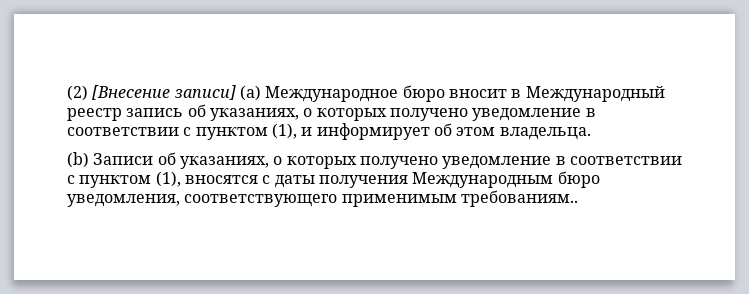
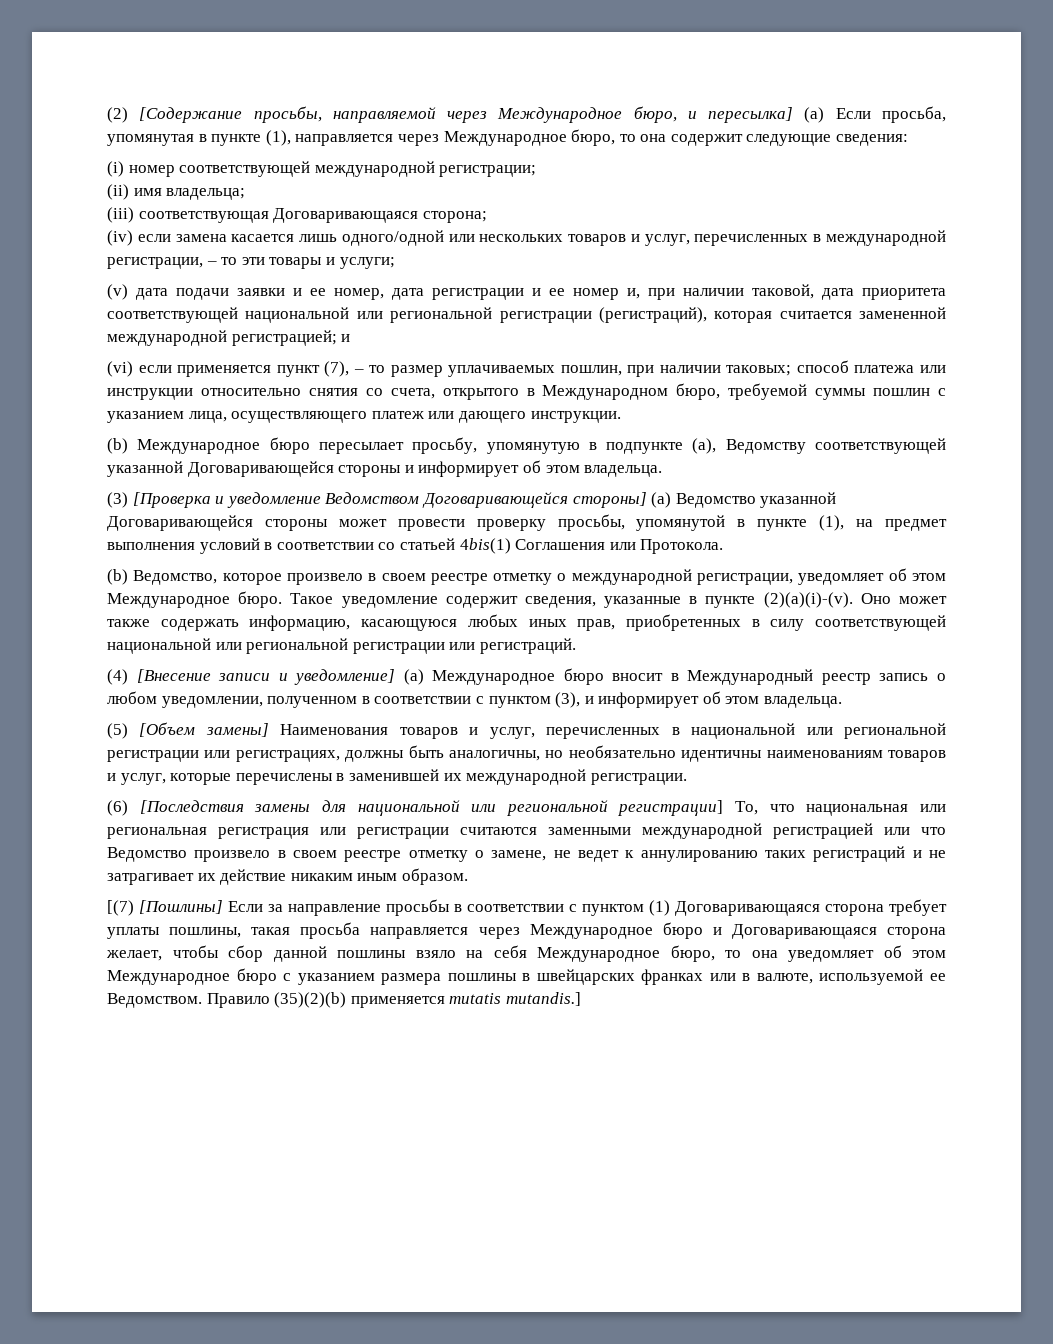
- (2) [Внесение записи] (a) Международное бюро вносит в Международный реестр запись об указаниях, о которых получено уведомление в соответствии с пунктом (1), и информирует об этом владельца.
- (b) Записи об указаниях, о которых получено уведомление в соответствии с пунктом (1), вносятся с даты получения Международным бюро уведомления, соответствующего применимым требованиям..
+ (2) [Содержание просьбы, направляемой через Международное бюро, и пересылка] (а) Если просьба, упомянутая в пункте (1), направляется через Международное бюро, то она содержит следующие сведения:
+ (i) номер соответствующей международной регистрации;
+ (ii) имя владельца;
+ (iii) соответствующая Договаривающаяся сторона;
+ (iv) если замена касается лишь одного/одной или нескольких товаров и услуг, перечисленных в международной регистрации, – то эти товары и услуги;
+ (v) дата подачи заявки и ее номер, дата регистрации и ее номер и, при наличии таковой, дата приоритета соответствующей национальной или региональной регистрации (регистраций), которая считается замененной международной регистрацией; и
+ (vi) если применяется пункт (7), – то размер уплачиваемых пошлин, при наличии таковых; способ платежа или инструкции относительно снятия со счета, открытого в Международном бюро, требуемой суммы пошлин с указанием лица, осуществляющего платеж или дающего инструкции.
+ (b) Международное бюро пересылает просьбу, упомянутую в подпункте (а), Ведомству соответствующей указанной Договаривающейся стороны и информирует об этом владельца.
+ (3) [Проверка и уведомление Ведомством Договаривающейся стороны] (a) Ведомство указанной Договаривающейся стороны может провести проверку просьбы, упомянутой в пункте (1), на предмет выполнения условий в соответствии со статьей 4bis(1) Соглашения или Протокола.
+ (b) Ведомство, которое произвело в своем реестре отметку о международной регистрации, уведомляет об этом Международное бюро. Такое уведомление содержит сведения, указанные в пункте (2)(а)(i)-(v). Оно может также содержать информацию, касающуюся любых иных прав, приобретенных в силу соответствующей национальной или региональной регистрации или регистраций.
+ (4) [Внесение записи и уведомление] (a) Международное бюро вносит в Международный реестр запись о любом уведомлении, полученном в соответствии с пунктом (3), и информирует об этом владельца.
+ (5) [Объем замены] Наименования товаров и услуг, перечисленных в национальной или региональной регистрации или регистрациях, должны быть аналогичны, но необязательно идентичны наименованиям товаров и услуг, которые перечислены в заменившей их международной регистрации.
+ (6) [Последствия замены для национальной или региональной регистрации] То, что национальная или региональная регистрация или регистрации считаются заменными международной регистрацией или что Ведомство произвело в своем реестре отметку о замене, не ведет к аннулированию таких регистраций и не затрагивает их действие никаким иным образом.
+ [(7) [Пошлины] Если за направление просьбы в соответствии с пунктом (1) Договаривающаяся сторона требует уплаты пошлины, такая просьба направляется через Международное бюро и Договаривающаяся сторона желает, чтобы сбор данной пошлины взяло на себя Международное бюро, то она уведомляет об этом Международное бюро с указанием размера пошлины в швейцарских франках или в валюте, используемой ее Ведомством. Правило (35)(2)(b) применяется mutatis mutandis.]

